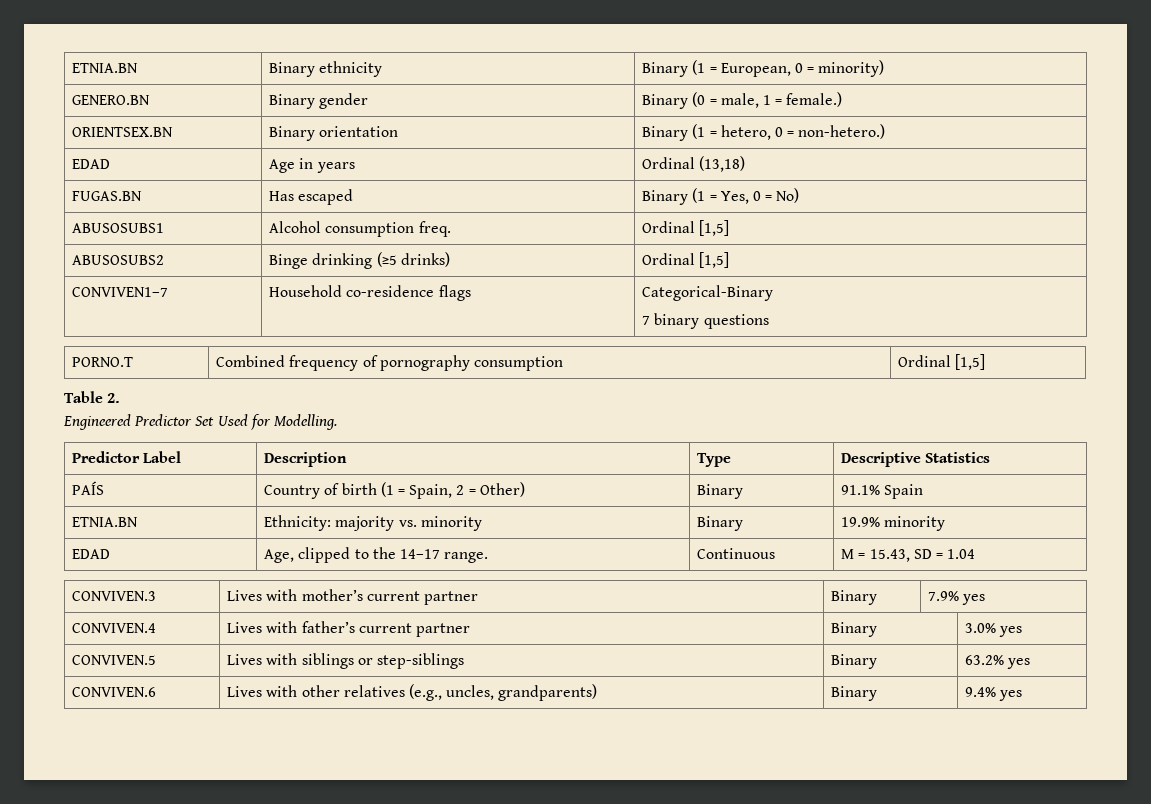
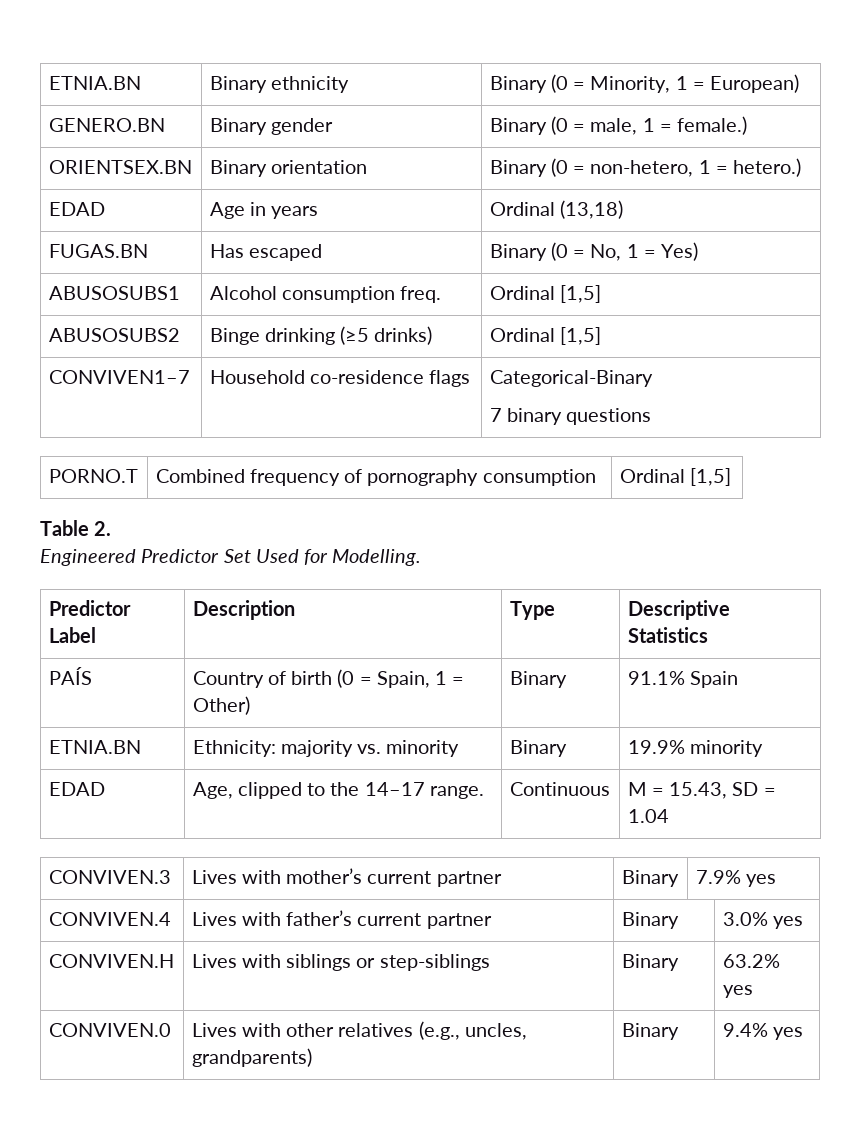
- ETNIA.BN | Binary ethnicity | Binary (1 = European, 0 = minority)
+ ETNIA.BN | Binary ethnicity | Binary (0 = Minority, 1 = European)
- ORIENTSEX.BN | Binary orientation | Binary (1 = hetero, 0 = non-hetero.)
+ ORIENTSEX.BN | Binary orientation | Binary (0 = non-hetero, 1 = hetero.)
- FUGAS.BN | Has escaped | Binary (1 = Yes, 0 = No)
+ FUGAS.BN | Has escaped | Binary (0 = No, 1 = Yes)
- PAÍS | Country of birth (1 = Spain, 2 = Other) | Binary | 91.1% Spain
+ PAÍS | Country of birth (0 = Spain, 1 = Other) | Binary | 91.1% Spain
- CONVIVEN.5 | Lives with siblings or step-siblings | Binary | 63.2% yes
+ CONVIVEN.H | Lives with siblings or step-siblings | Binary | 63.2% yes
- CONVIVEN.6 | Lives with other relatives (e.g., uncles, grandparents) | Binary | 9.4% yes
+ CONVIVEN.0 | Lives with other relatives (e.g., uncles, grandparents) | Binary | 9.4% yes

